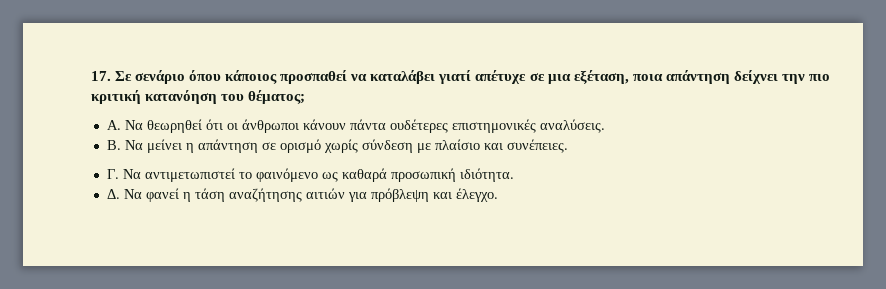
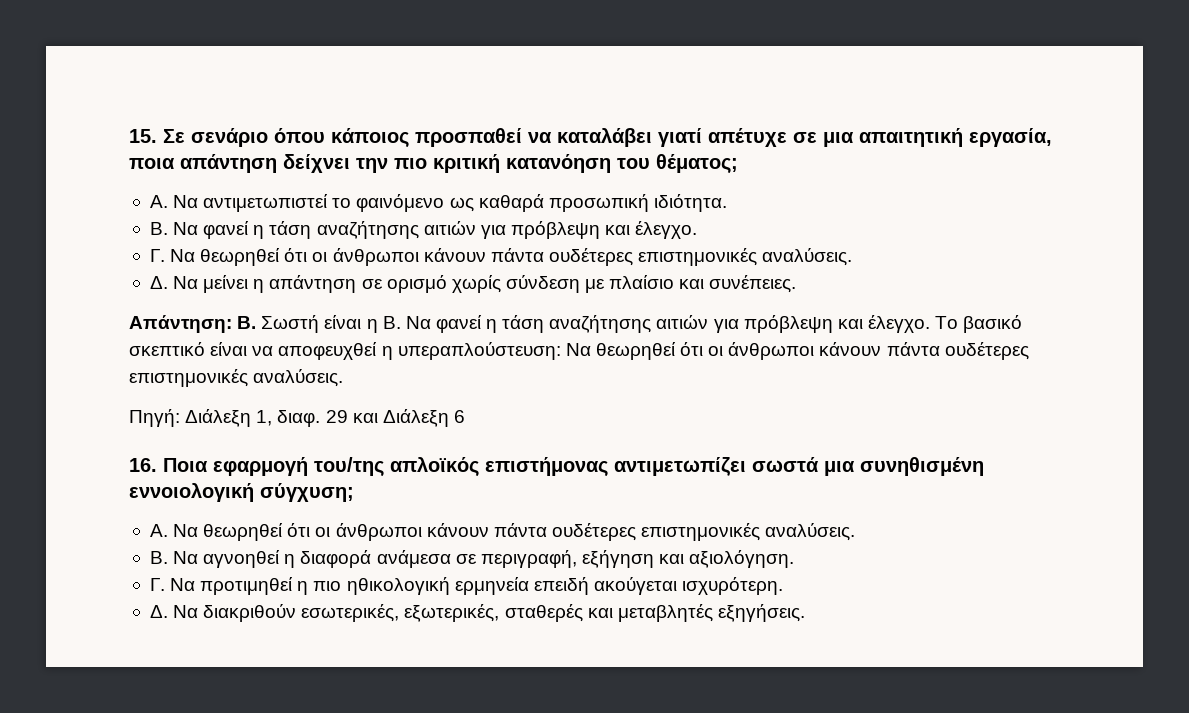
- 17. Σε σενάριο όπου κάποιος προσπαθεί να καταλάβει γιατί απέτυχε σε μια εξέταση, ποια απάντηση δείχνει την πιο κριτική κατανόηση του θέματος;
+ 15. Σε σενάριο όπου κάποιος προσπαθεί να καταλάβει γιατί απέτυχε σε μια απαιτητική εργασία, ποια απάντηση δείχνει την πιο κριτική κατανόηση του θέματος;
+ Α. Να αντιμετωπιστεί το φαινόμενο ως καθαρά προσωπική ιδιότητα.
+ Β. Να φανεί η τάση αναζήτησης αιτιών για πρόβλεψη και έλεγχο.
+ Γ. Να θεωρηθεί ότι οι άνθρωποι κάνουν πάντα ουδέτερες επιστημονικές αναλύσεις.
+ Δ. Να μείνει η απάντηση σε ορισμό χωρίς σύνδεση με πλαίσιο και συνέπειες.
+ Απάντηση: Β. Σωστή είναι η Β. Να φανεί η τάση αναζήτησης αιτιών για πρόβλεψη και έλεγχο. Το βασικό σκεπτικό είναι να αποφευχθεί η υπεραπλούστευση: Να θεωρηθεί ότι οι άνθρωποι κάνουν πάντα ουδέτερες επιστημονικές αναλύσεις.
+ Πηγή: Διάλεξη 1, διαφ. 29 και Διάλεξη 6
+ 16. Ποια εφαρμογή του/της απλοϊκός επιστήμονας αντιμετωπίζει σωστά μια συνηθισμένη εννοιολογική σύγχυση;
- Β. Να μείνει η απάντηση σε ορισμό χωρίς σύνδεση με πλαίσιο και συνέπειες.
- Γ. Να αντιμετωπιστεί το φαινόμενο ως καθαρά προσωπική ιδιότητα.
- Δ. Να φανεί η τάση αναζήτησης αιτιών για πρόβλεψη και έλεγχο.
+ Β. Να αγνοηθεί η διαφορά ανάμεσα σε περιγραφή, εξήγηση και αξιολόγηση.
+ Γ. Να προτιμηθεί η πιο ηθικολογική ερμηνεία επειδή ακούγεται ισχυρότερη.
+ Δ. Να διακριθούν εσωτερικές, εξωτερικές, σταθερές και μεταβλητές εξηγήσεις.

